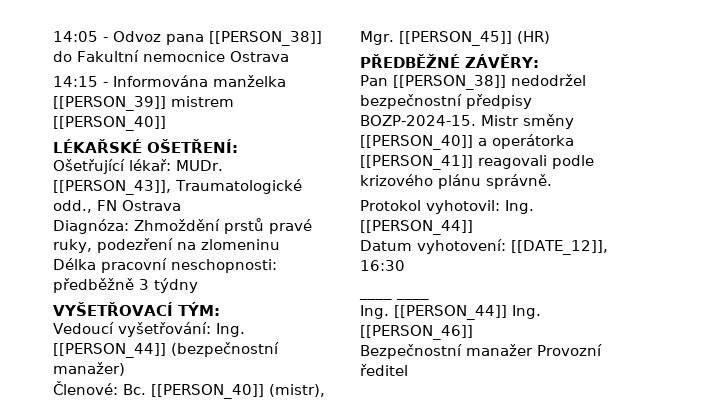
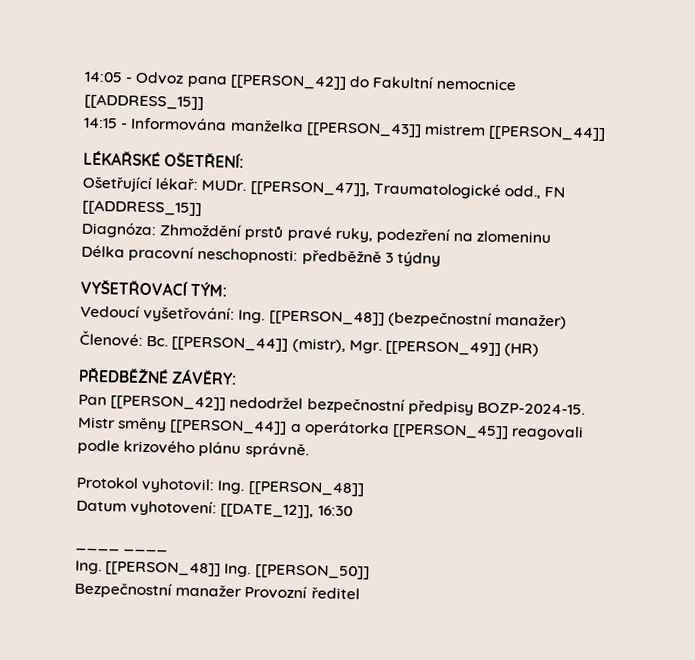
- 14:05 - Odvoz pana [[PERSON_38]] do Fakultní nemocnice Ostrava
+ 14:05 - Odvoz pana [[PERSON_42]] do Fakultní nemocnice [[ADDRESS_15]]
- 14:15 - Informována manželka [[PERSON_39]] mistrem [[PERSON_40]]
+ 14:15 - Informována manželka [[PERSON_43]] mistrem [[PERSON_44]]
- [[PERSON_43]], Traumatologické odd., FN Ostrava
+ [[PERSON_47]], Traumatologické odd., FN [[ADDRESS_15]]
- Vedoucí vyšetřování: Ing. [[PERSON_44]] (bezpečnostní manažer)
+ Vedoucí vyšetřování: Ing. [[PERSON_48]] (bezpečnostní manažer)
- Členové: Bc. [[PERSON_40]] (mistr), Mgr. [[PERSON_45]] (HR)
+ Členové: Bc. [[PERSON_44]] (mistr), Mgr. [[PERSON_49]] (HR)
- Pan [[PERSON_38]] nedodržel bezpečnostní předpisy BOZP-2024-15.
+ Pan [[PERSON_42]] nedodržel bezpečnostní předpisy BOZP-2024-15.
- Mistr směny [[PERSON_40]] a operátorka [[PERSON_41]] reagovali podle krizového plánu správně.
+ Mistr směny [[PERSON_44]] a operátorka [[PERSON_45]] reagovali podle krizového plánu správně.
- Protokol vyhotovil: Ing. [[PERSON_44]]
+ Protokol vyhotovil: Ing. [[PERSON_48]]
- Ing. [[PERSON_44]] Ing. [[PERSON_46]]
+ Ing. [[PERSON_48]] Ing. [[PERSON_50]]

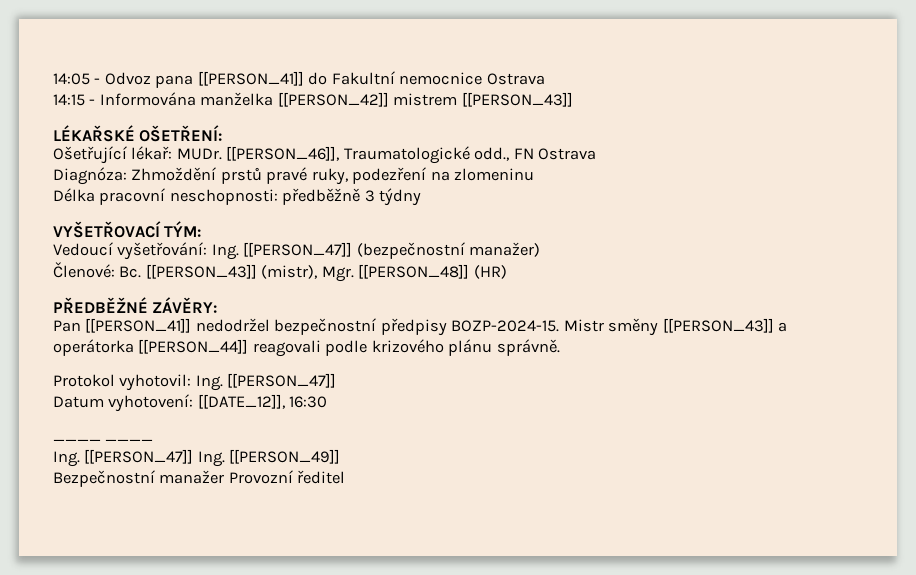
- 14:05 - Odvoz pana [[PERSON_42]] do Fakultní nemocnice [[ADDRESS_15]]
+ 14:05 - Odvoz pana [[PERSON_41]] do Fakultní nemocnice Ostrava
- 14:15 - Informována manželka [[PERSON_43]] mistrem [[PERSON_44]]
+ 14:15 - Informována manželka [[PERSON_42]] mistrem [[PERSON_43]]
- [[PERSON_47]], Traumatologické odd., FN [[ADDRESS_15]]
+ [[PERSON_46]], Traumatologické odd., FN Ostrava
- Vedoucí vyšetřování: Ing. [[PERSON_48]] (bezpečnostní manažer)
+ Vedoucí vyšetřování: Ing. [[PERSON_47]] (bezpečnostní manažer)
- Členové: Bc. [[PERSON_44]] (mistr), Mgr. [[PERSON_49]] (HR)
+ Členové: Bc. [[PERSON_43]] (mistr), Mgr. [[PERSON_48]] (HR)
- Pan [[PERSON_42]] nedodržel bezpečnostní předpisy BOZP-2024-15.
+ Pan [[PERSON_41]] nedodržel bezpečnostní předpisy BOZP-2024-15.
- Mistr směny [[PERSON_44]] a operátorka [[PERSON_45]] reagovali podle krizového plánu správně.
+ Mistr směny [[PERSON_43]] a operátorka [[PERSON_44]] reagovali podle krizového plánu správně.
- Protokol vyhotovil: Ing. [[PERSON_48]]
+ Protokol vyhotovil: Ing. [[PERSON_47]]
- Ing. [[PERSON_48]] Ing. [[PERSON_50]]
+ Ing. [[PERSON_47]] Ing. [[PERSON_49]]

